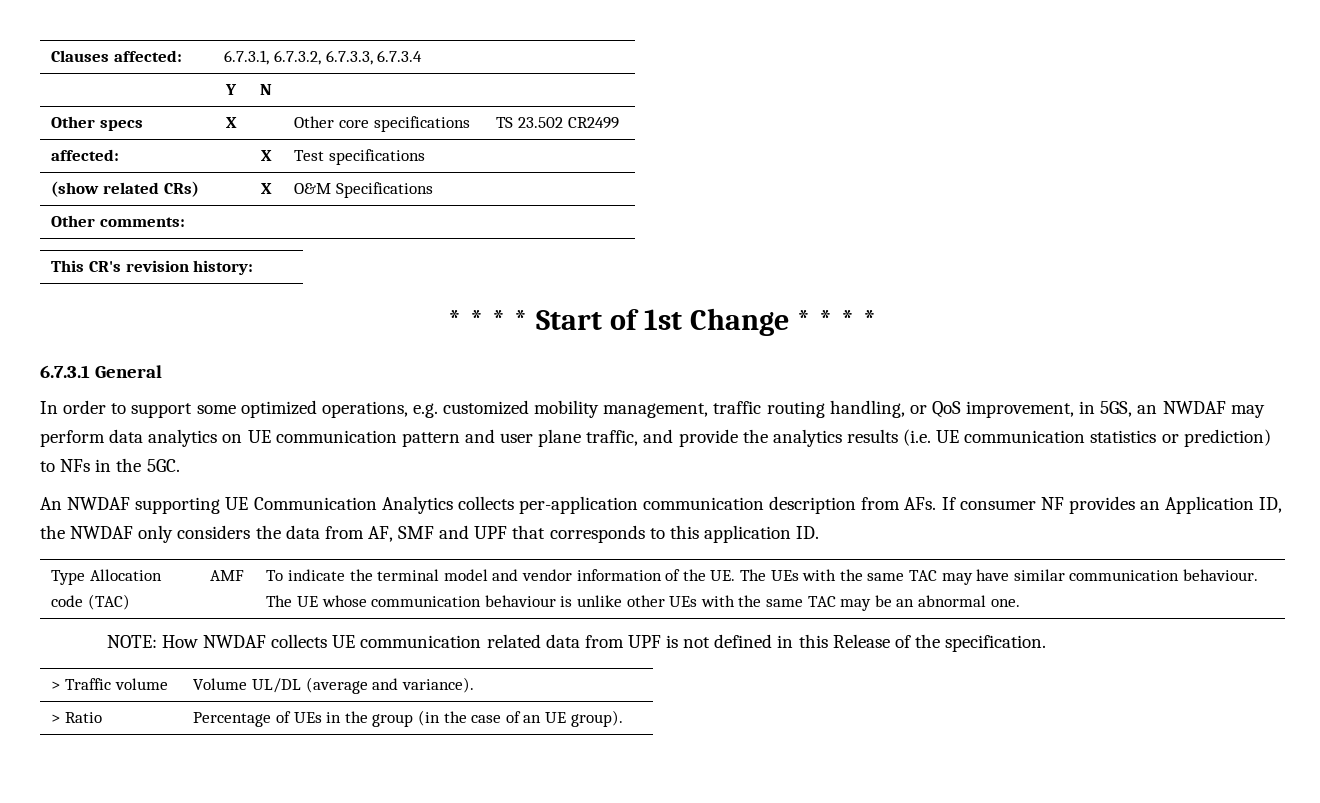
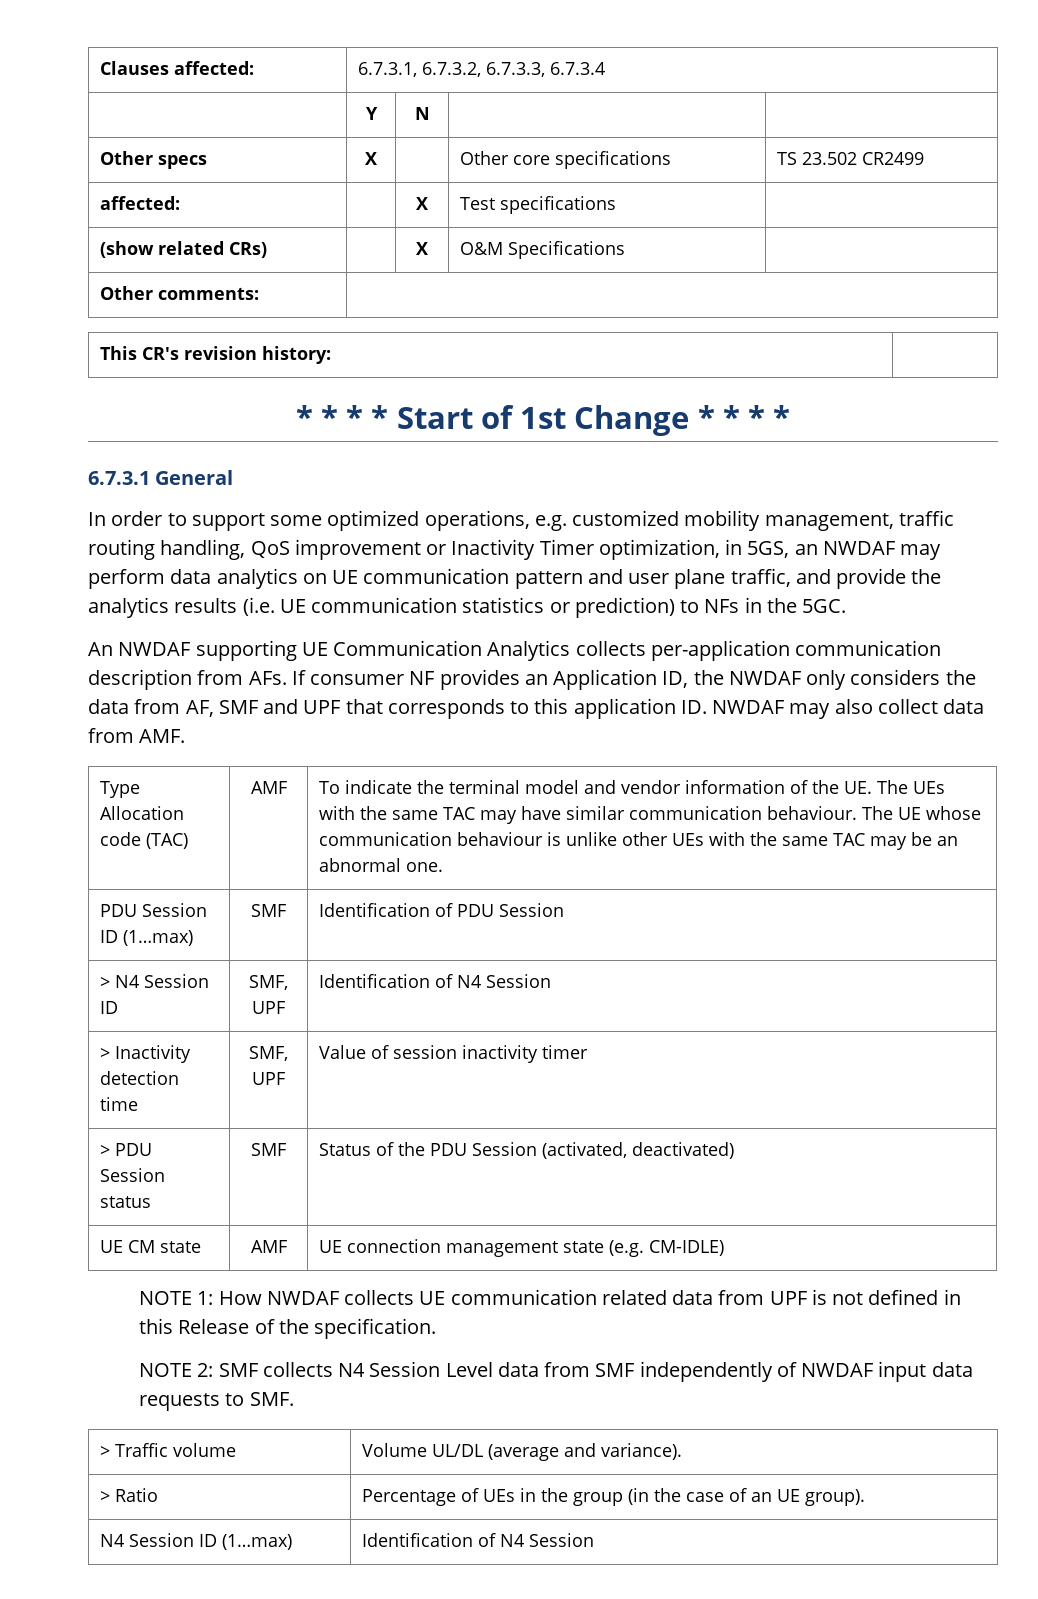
- In order to support some optimized operations, e.g. customized mobility management, traffic routing handling, or QoS improvement, in 5GS, an NWDAF may perform data analytics on UE communication pattern and user plane traffic, and provide the analytics results (i.e. UE communication statistics or prediction) to NFs in the 5GC.
+ In order to support some optimized operations, e.g. customized mobility management, traffic routing handling, QoS improvement or Inactivity Timer optimization, in 5GS, an NWDAF may perform data analytics on UE communication pattern and user plane traffic, and provide the analytics results (i.e. UE communication statistics or prediction) to NFs in the 5GC.
- An NWDAF supporting UE Communication Analytics collects per-application communication description from AFs. If consumer NF provides an Application ID, the NWDAF only considers the data from AF, SMF and UPF that corresponds to this application ID.
+ An NWDAF supporting UE Communication Analytics collects per-application communication description from AFs. If consumer NF provides an Application ID, the NWDAF only considers the data from AF, SMF and UPF that corresponds to this application ID. NWDAF may also collect data from AMF.
- NOTE: How NWDAF collects UE communication related data from UPF is not defined in this Release of the specification.
+ PDU Session ID (1…max) | SMF | Identification of PDU Session
+ > N4 Session ID | SMF, UPF | Identification of N4 Session
+ > Inactivity detection time | SMF, UPF | Value of session inactivity timer
+ > PDU Session status | SMF | Status of the PDU Session (activated, deactivated)
+ UE CM state | AMF | UE connection management state (e.g. CM-IDLE)
+ NOTE 1: How NWDAF collects UE communication related data from UPF is not defined in this Release of the specification.
+ NOTE 2: SMF collects N4 Session Level data from SMF independently of NWDAF input data requests to SMF.
+ N4 Session ID (1…max) | Identification of N4 Session

